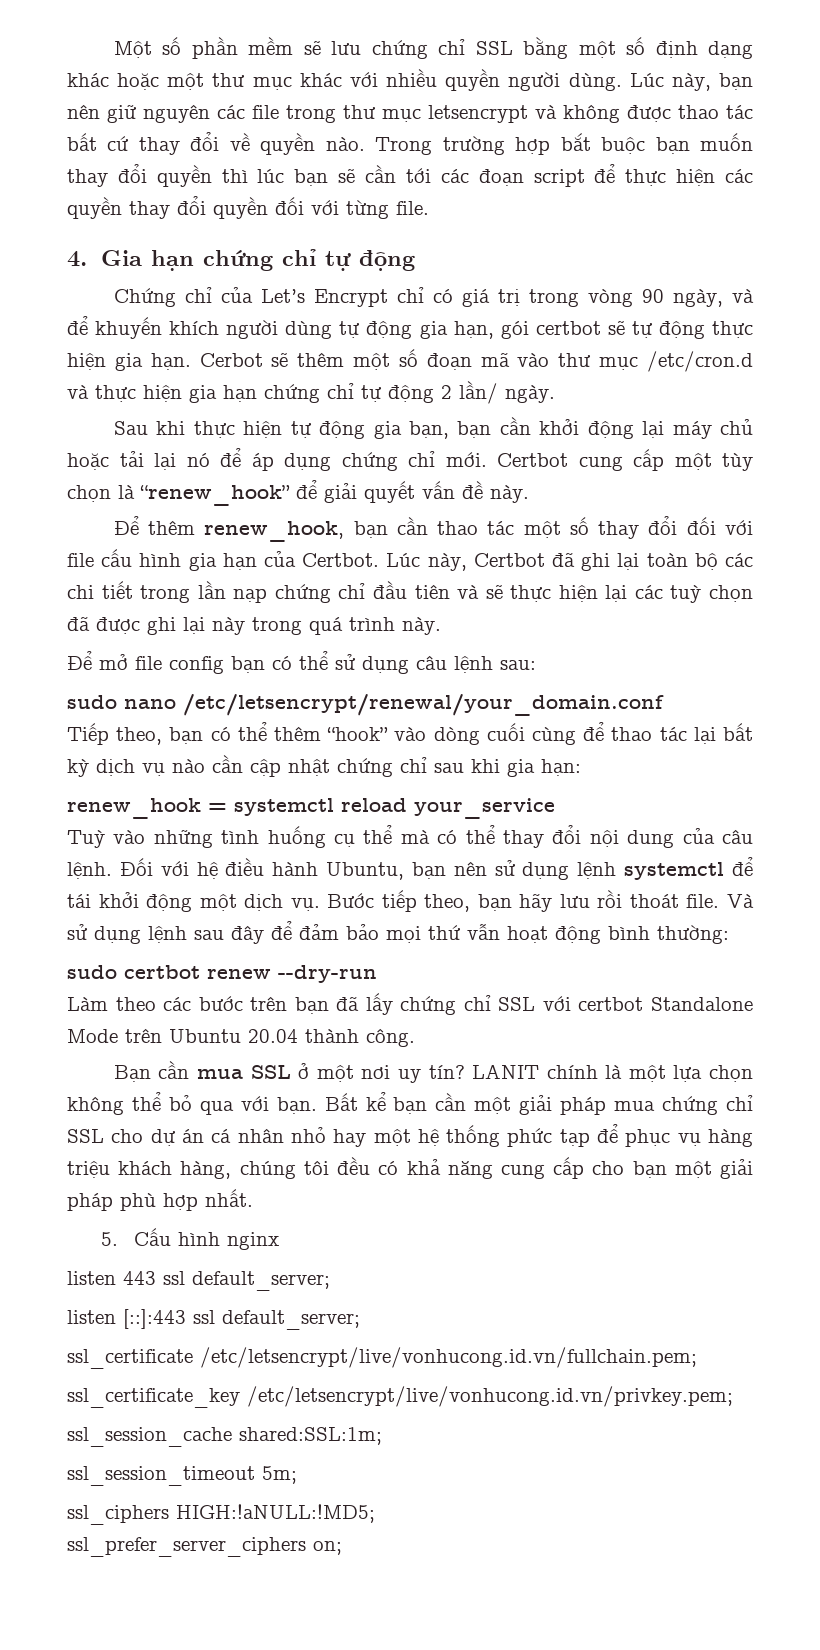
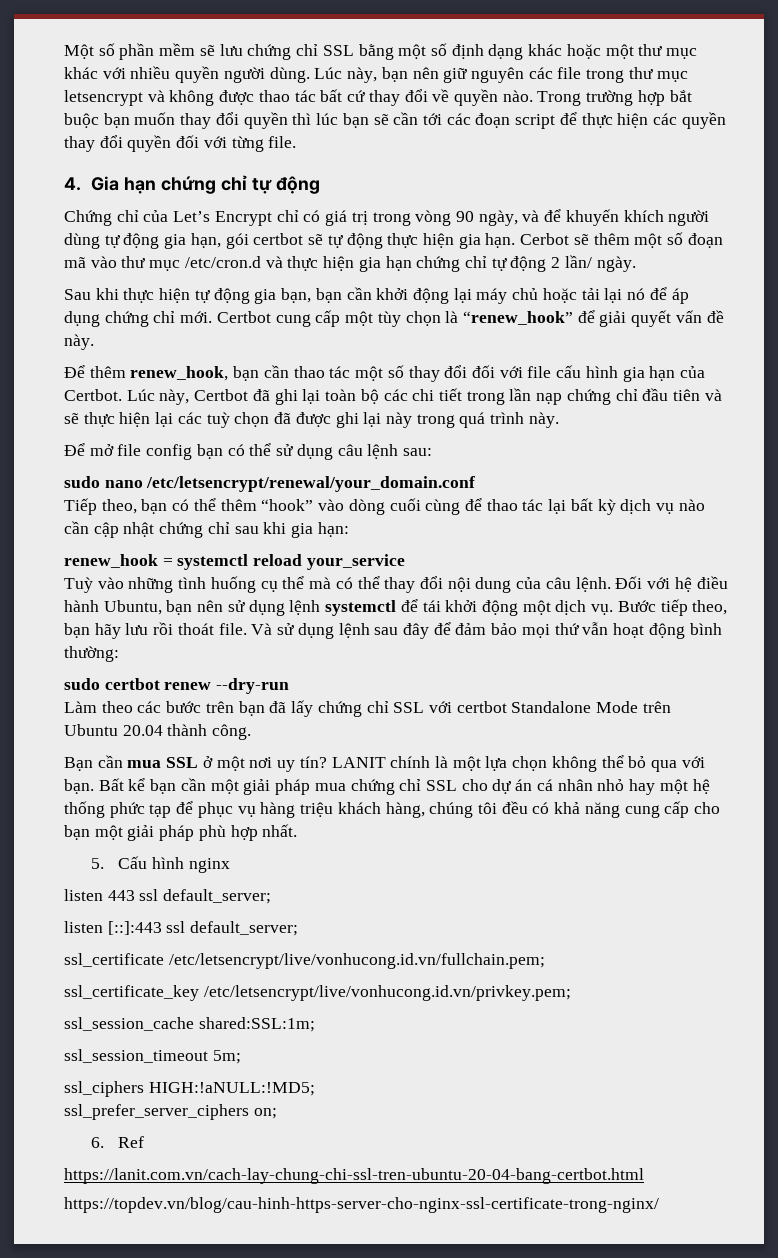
+ 6. Ref
+ https://lanit.com.vn/cach-lay-chung-chi-ssl-tren-ubuntu-20-04-bang-certbot.html
+ https://topdev.vn/blog/cau-hinh-https-server-cho-nginx-ssl-certificate-trong-nginx/

